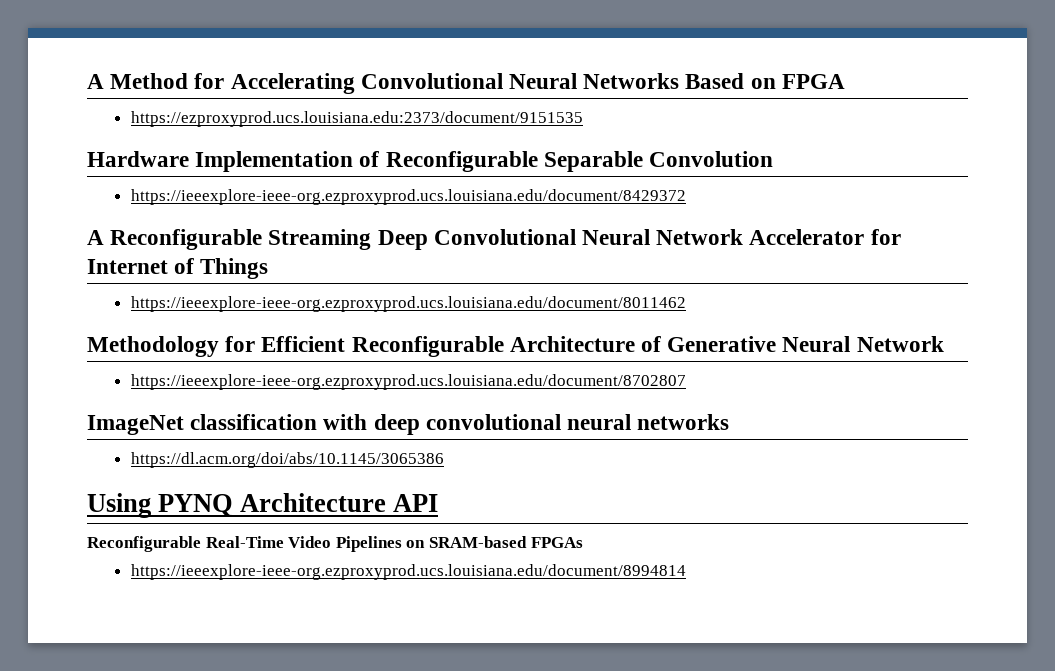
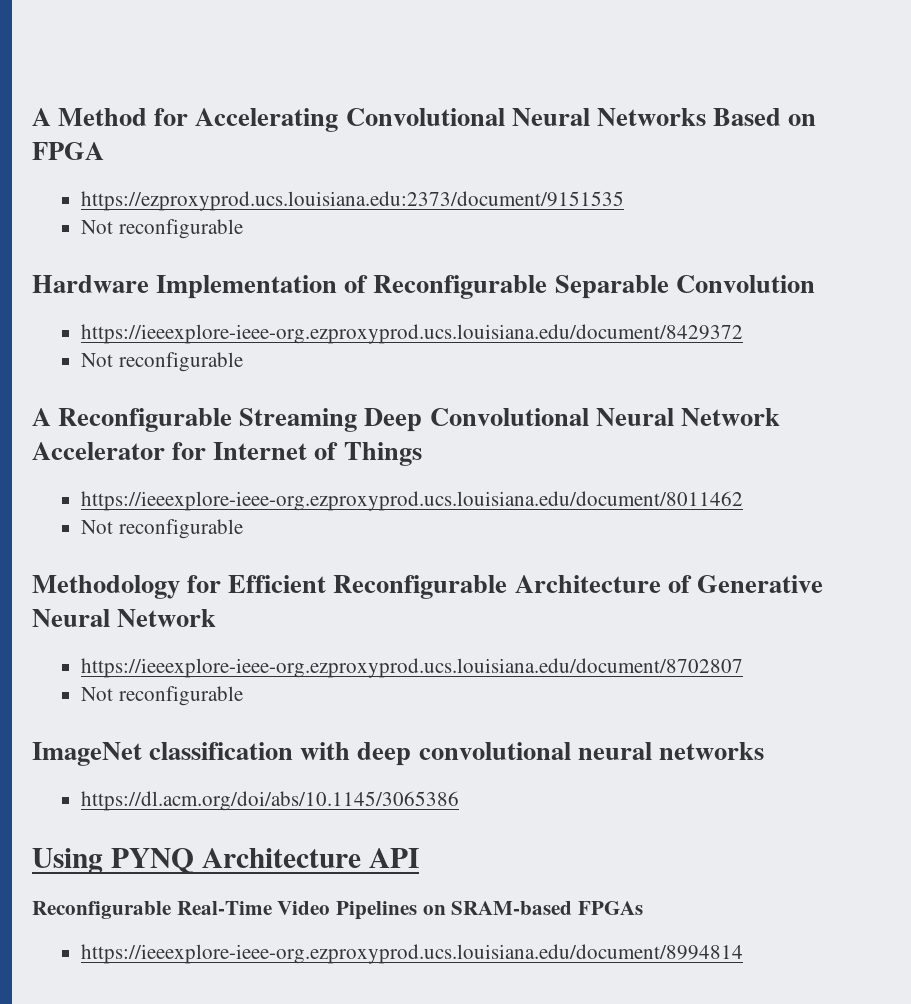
  https://ezproxyprod.ucs.louisiana.edu:2373/document/9151535
+ Not reconfigurable
  https://ieeexplore-ieee-org.ezproxyprod.ucs.louisiana.edu/document/8429372
+ Not reconfigurable
  https://ieeexplore-ieee-org.ezproxyprod.ucs.louisiana.edu/document/8011462
+ Not reconfigurable
  https://ieeexplore-ieee-org.ezproxyprod.ucs.louisiana.edu/document/8702807
+ Not reconfigurable

